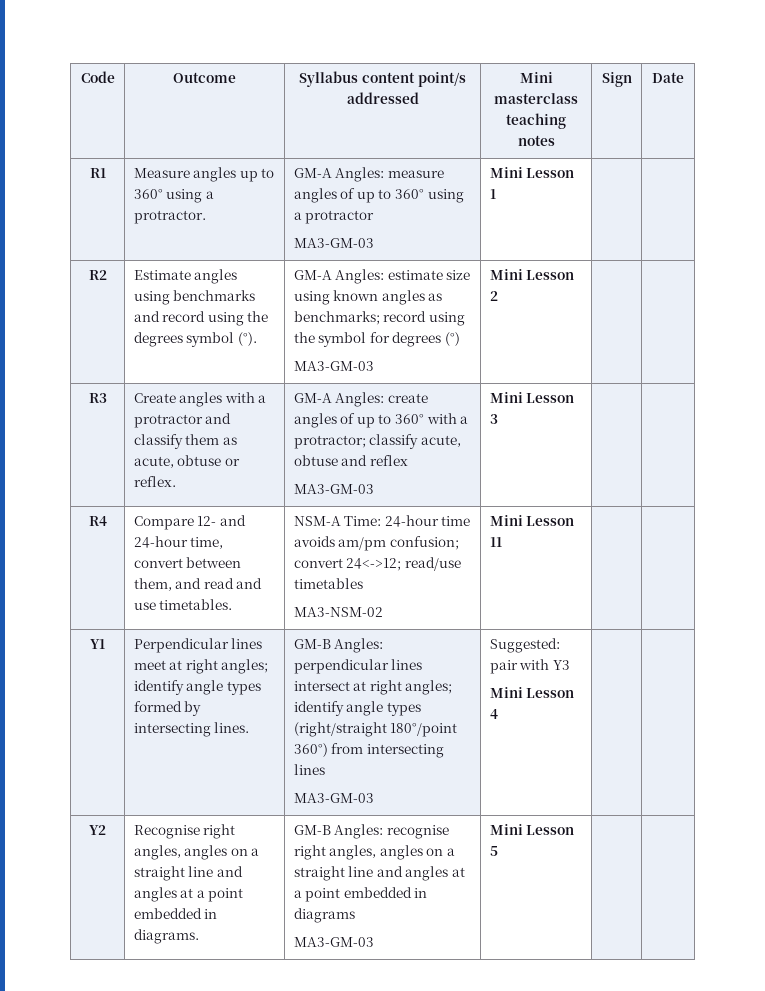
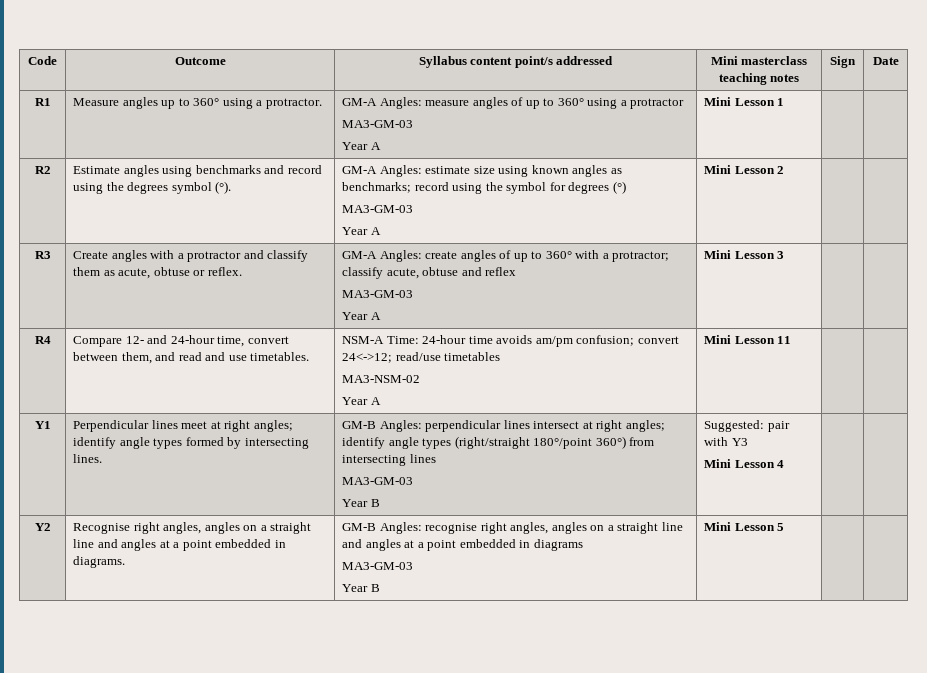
  R1 | Measure angles up to 360° using a protractor. | GM-A Angles: measure angles of up to 360° using a protractor
- MA3-GM-03 | Mini Lesson 1 | |
+ MA3-GM-03
+ Year A | Mini Lesson 1 | |
  R2 | Estimate angles using benchmarks and record using the degrees symbol (°). | GM-A Angles: estimate size using known angles as benchmarks; record using the symbol for degrees (°)
- MA3-GM-03 | Mini Lesson 2 | |
+ MA3-GM-03
+ Year A | Mini Lesson 2 | |
  R3 | Create angles with a protractor and classify them as acute, obtuse or reflex. | GM-A Angles: create angles of up to 360° with a protractor; classify acute, obtuse and reflex
- MA3-GM-03 | Mini Lesson 3 | |
+ MA3-GM-03
+ Year A | Mini Lesson 3 | |
  R4 | Compare 12- and 24-hour time, convert between them, and read and use timetables. | NSM-A Time: 24-hour time avoids am/pm confusion; convert 24<->12; read/use timetables
- MA3-NSM-02 | Mini Lesson 11 | |
+ MA3-NSM-02
+ Year A | Mini Lesson 11 | |
  GM-B Angles: perpendicular lines intersect at right angles; identify angle types (right/straight 180°/point 360°) from intersecting lines
  MA3-GM-03
+ Year B
  GM-B Angles: recognise right angles, angles on a straight line and angles at a point embedded in diagrams
  MA3-GM-03
+ Year B

